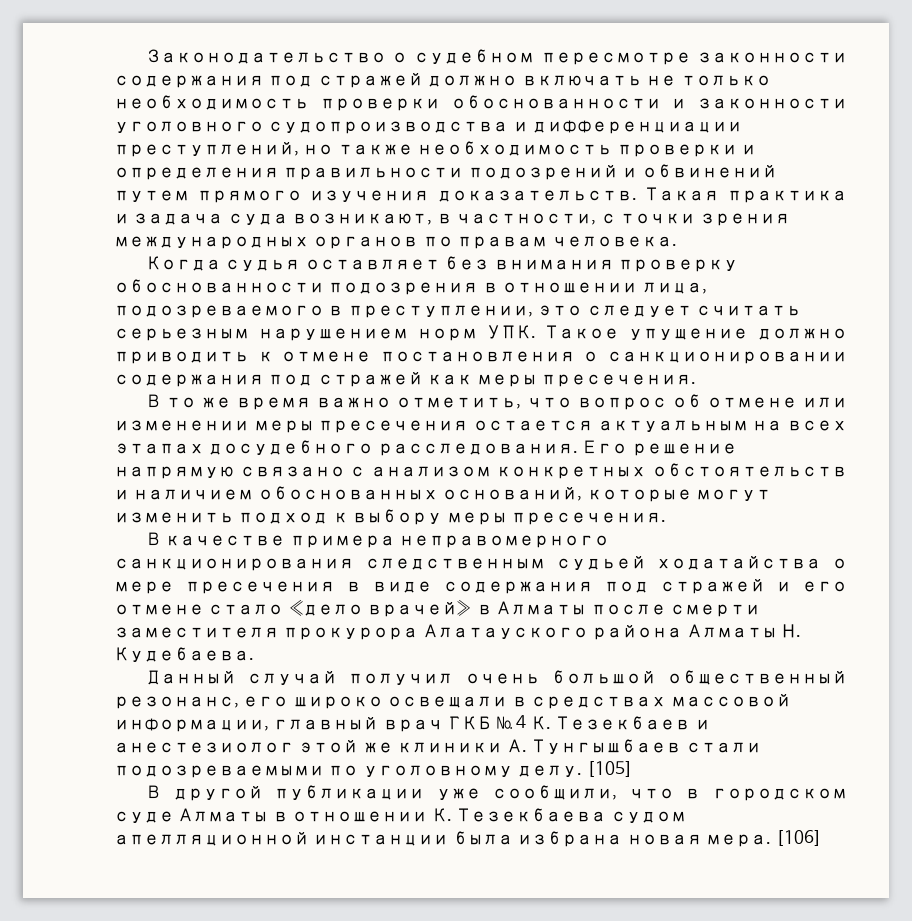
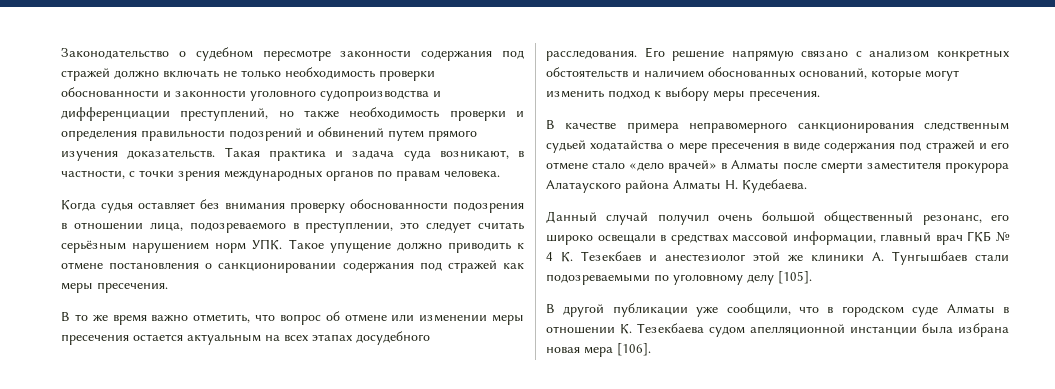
- Когда судья оставляет без внимания проверку обоснованности подозрения в отношении лица, подозреваемого в преступлении, это следует считать серьезным нарушением норм УПК. Такое упущение должно приводить к отмене постановления о санкционировании содержания под стражей как меры пресечения.
+ Когда судья оставляет без внимания проверку обоснованности подозрения в отношении лица, подозреваемого в преступлении, это следует считать серьёзным нарушением норм УПК. Такое упущение должно приводить к отмене постановления о санкционировании содержания под стражей как меры пресечения.
- Данный случай получил очень большой общественный резонанс, его широко освещали в средствах массовой информации, главный врач ГКБ № 4 К. Тезекбаев и анестезиолог этой же клиники А. Тунгышбаев стали подозреваемыми по уголовному делу. [105]
+ Данный случай получил очень большой общественный резонанс, его широко освещали в средствах массовой информации, главный врач ГКБ № 4 К. Тезекбаев и анестезиолог этой же клиники А. Тунгышбаев стали подозреваемыми по уголовному делу [105].
- В другой публикации уже сообщили, что в городском суде Алматы в отношении К. Тезекбаева судом апелляционной инстанции была избрана новая мера. [106]
+ В другой публикации уже сообщили, что в городском суде Алматы в отношении К. Тезекбаева судом апелляционной инстанции была избрана новая мера [106].

